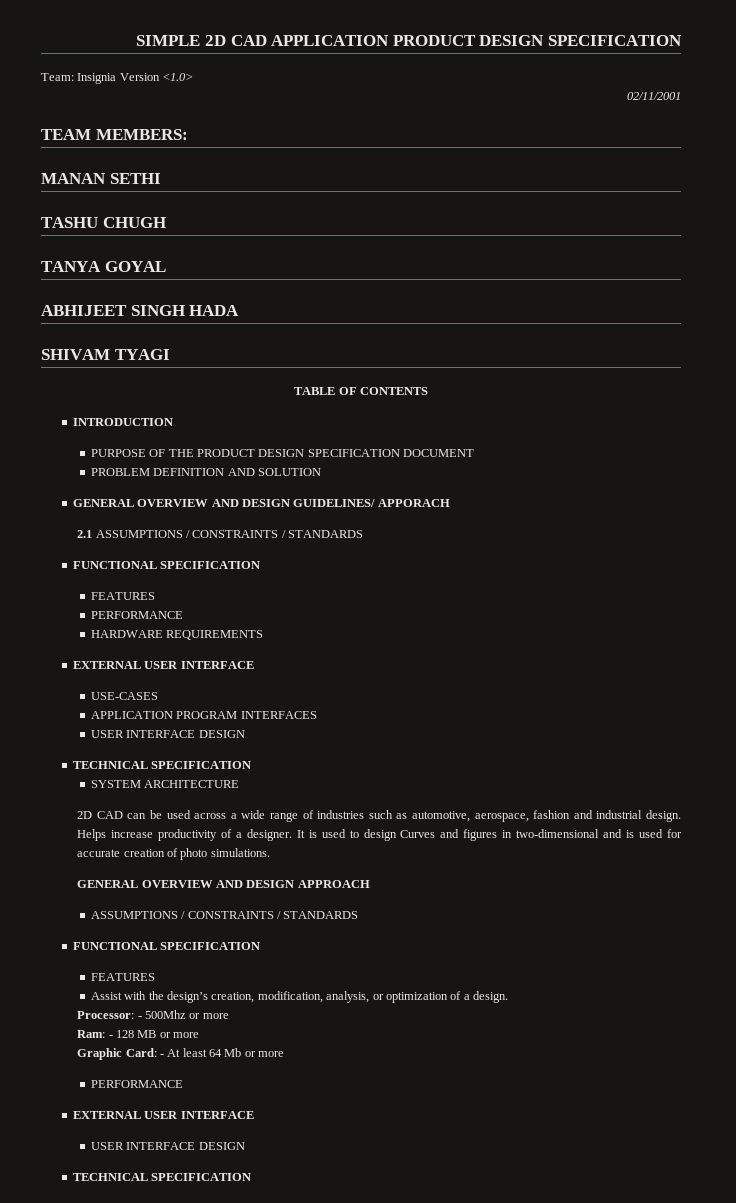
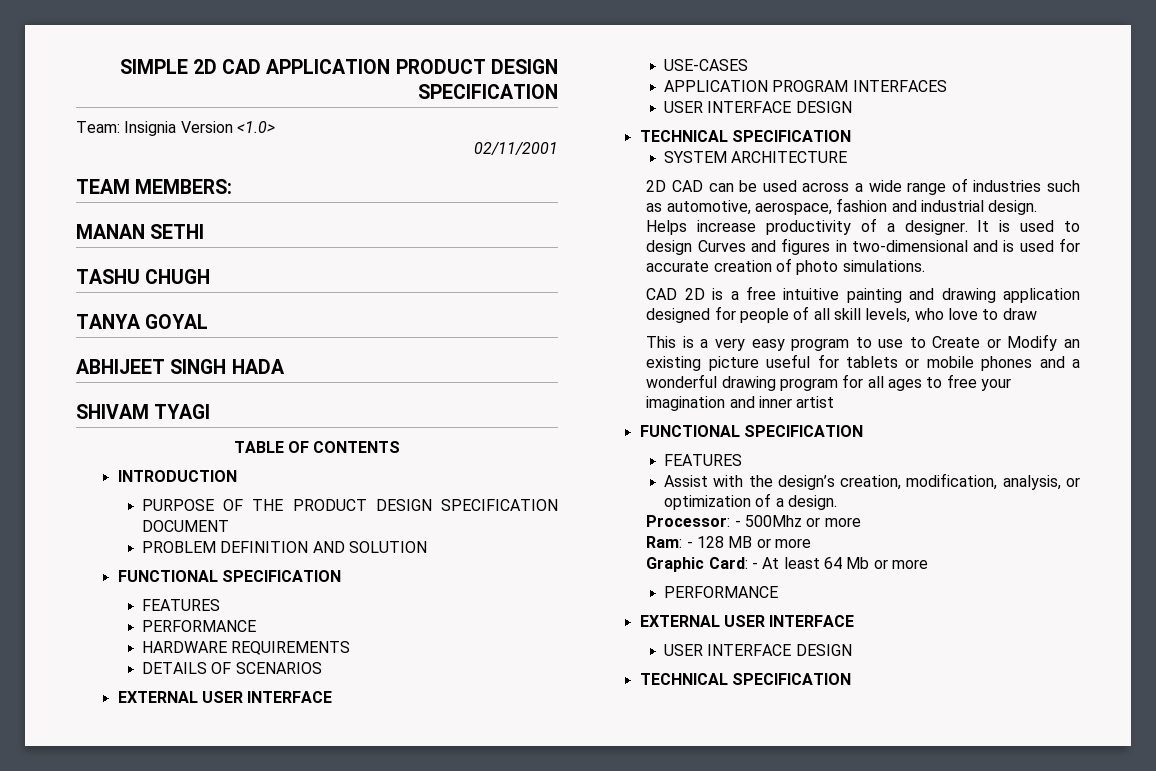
- GENERAL OVERVIEW AND DESIGN GUIDELINES/ APPORACH
- 2.1 ASSUMPTIONS / CONSTRAINTS / STANDARDS
+ DETAILS OF SCENARIOS
- GENERAL OVERVIEW AND DESIGN APPROACH
- ASSUMPTIONS / CONSTRAINTS / STANDARDS
+ CAD 2D is a free intuitive painting and drawing application designed for people of all skill levels, who love to draw
+ This is a very easy program to use to Create or Modify an existing picture useful for tablets or mobile phones and a wonderful drawing program for all ages to free your imagination and inner artist

